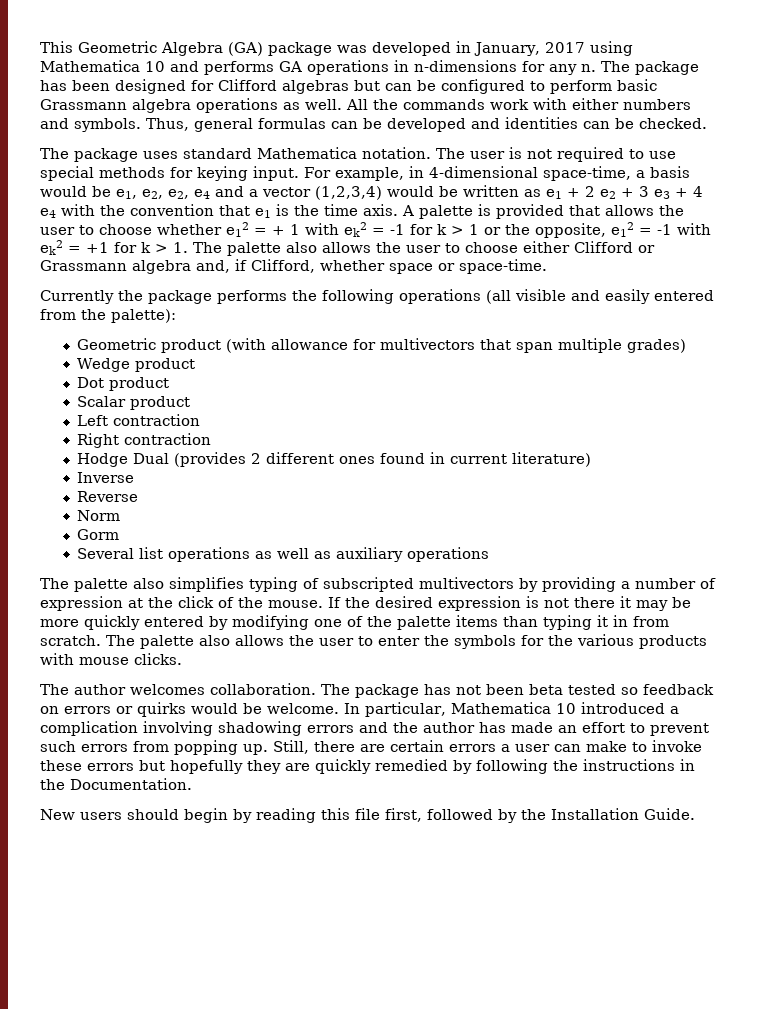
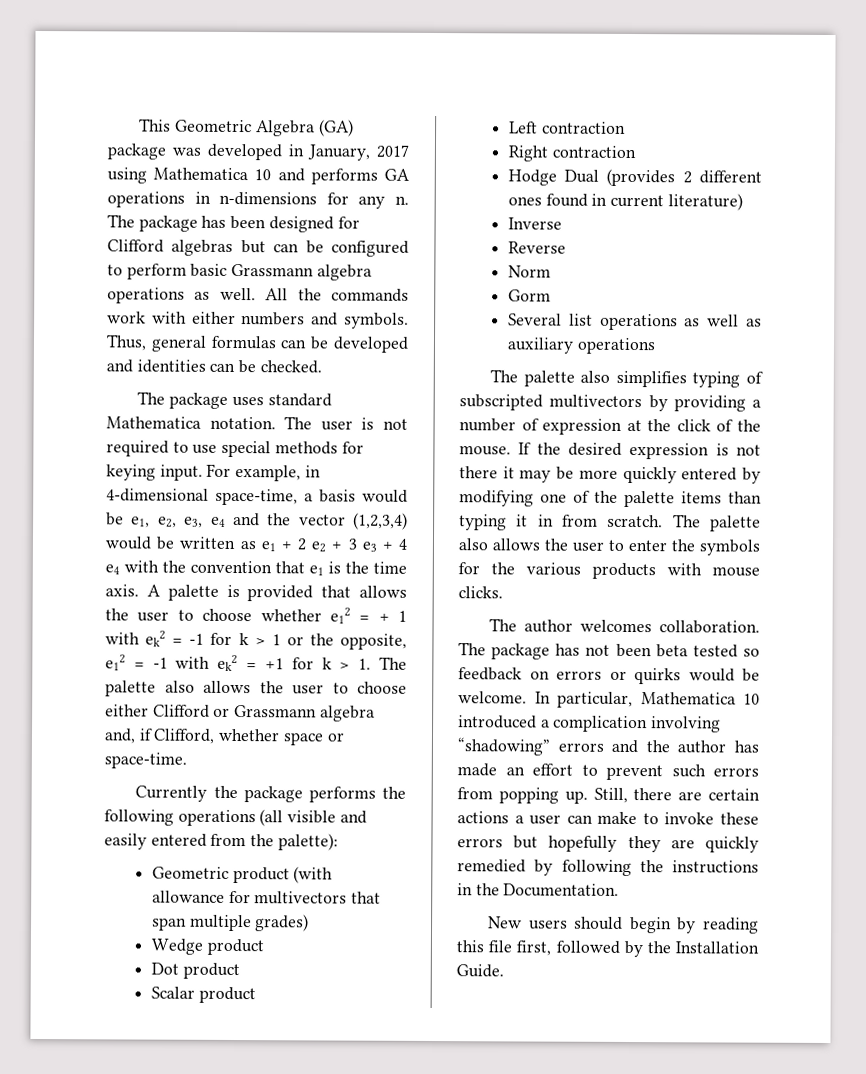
- For example, in 4-dimensional space-time, a basis would be e1, e2, e2, e4 and a vector (1,2,3,4) would be written as e1 + 2 e2 + 3 e3 + 4 e4 with the convention that e1 is the time axis.
+ For example, in 4-dimensional space-time, a basis would be e1, e2, e3, e4 and the vector (1,2,3,4) would be written as e1 + 2 e2 + 3 e3 + 4 e4 with the convention that e1 is the time axis.
- In particular, Mathematica 10 introduced a complication involving shadowing errors and the author has made an effort to prevent such errors from popping up.
+ In particular, Mathematica 10 introduced a complication involving “shadowing” errors and the author has made an effort to prevent such errors from popping up.
- Still, there are certain errors a user can make to invoke these errors but hopefully they are quickly remedied by following the instructions in the Documentation.
+ Still, there are certain actions a user can make to invoke these errors but hopefully they are quickly remedied by following the instructions in the Documentation.

